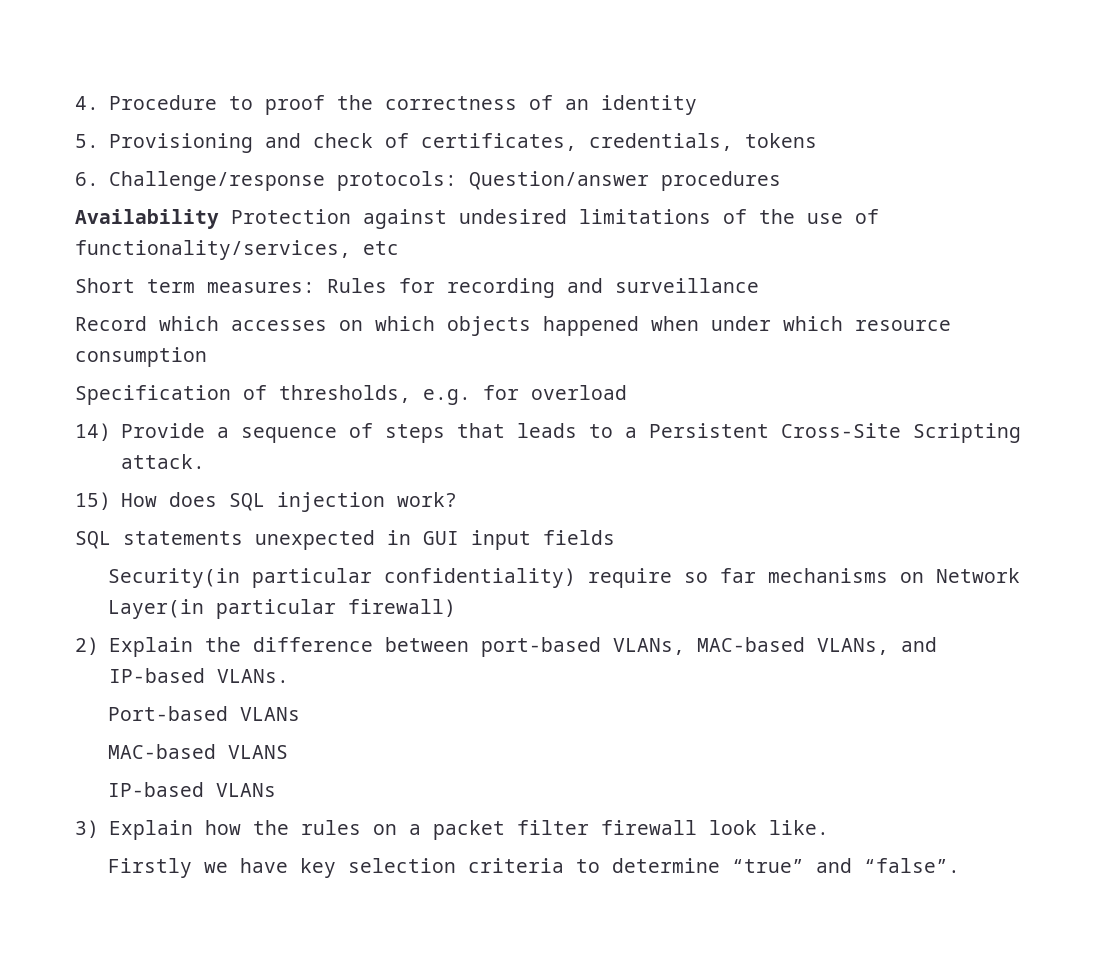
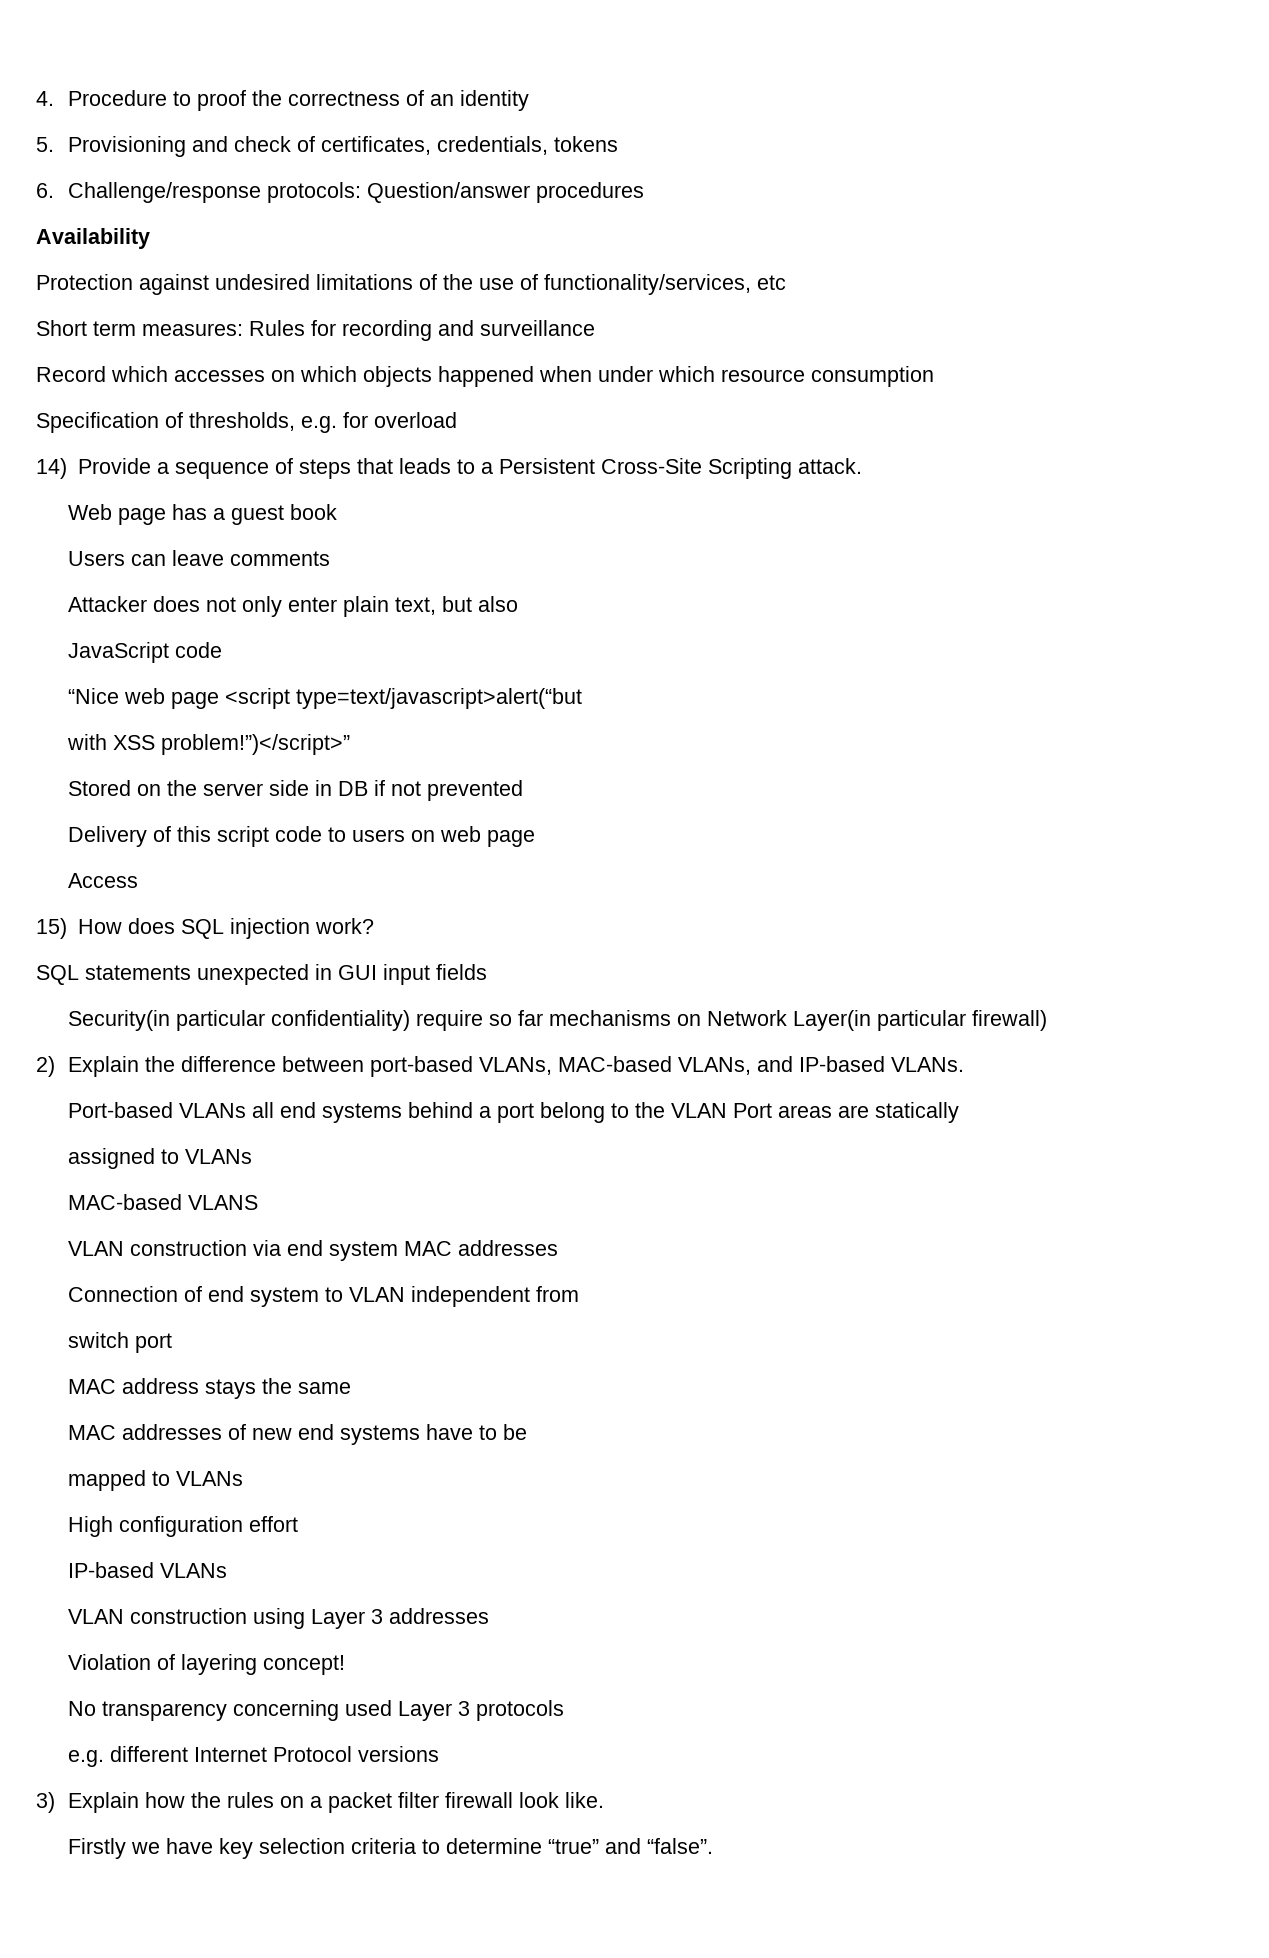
- Availability Protection against undesired limitations of the use of functionality/services, etc
+ Availability
+ Protection against undesired limitations of the use of functionality/services, etc
+ Web page has a guest book
+ Users can leave comments
+ Attacker does not only enter plain text, but also
+ JavaScript code
+ “Nice web page <script type=text/javascript>alert(“but
+ with XSS problem!”)</script>”
+ Stored on the server side in DB if not prevented
+ Delivery of this script code to users on web page
+ Access
- Port-based VLANs
+ Port-based VLANs all end systems behind a port belong to the VLAN Port areas are statically
+ assigned to VLANs
  MAC-based VLANS
+ VLAN construction via end system MAC addresses
+ Connection of end system to VLAN independent from
+ switch port
+ MAC address stays the same
+ MAC addresses of new end systems have to be
+ mapped to VLANs
+ High configuration effort
  IP-based VLANs
+ VLAN construction using Layer 3 addresses
+ Violation of layering concept!
+ No transparency concerning used Layer 3 protocols
+ e.g. different Internet Protocol versions

